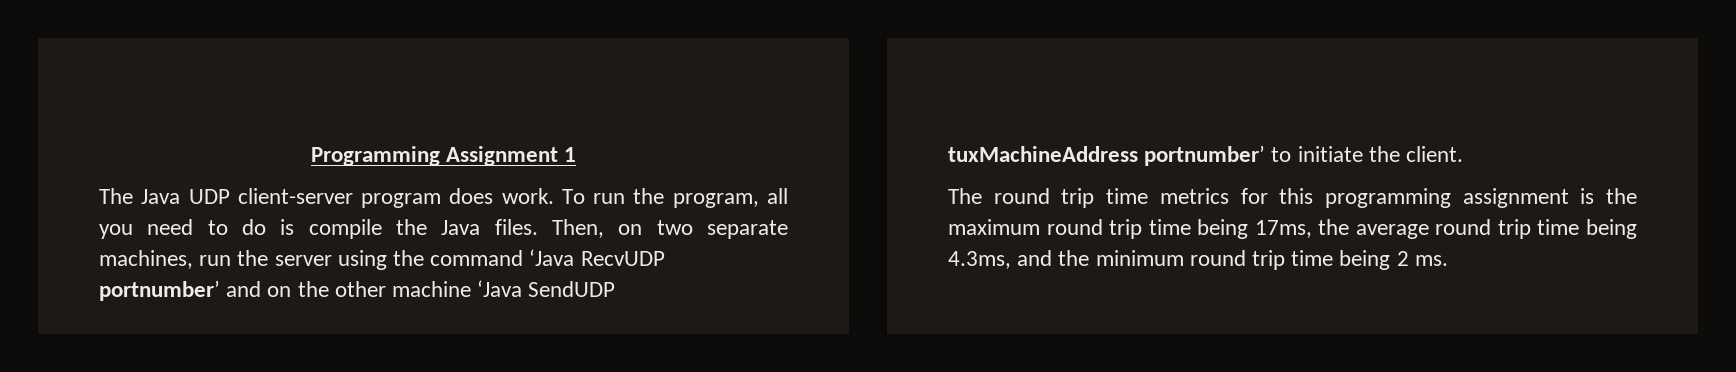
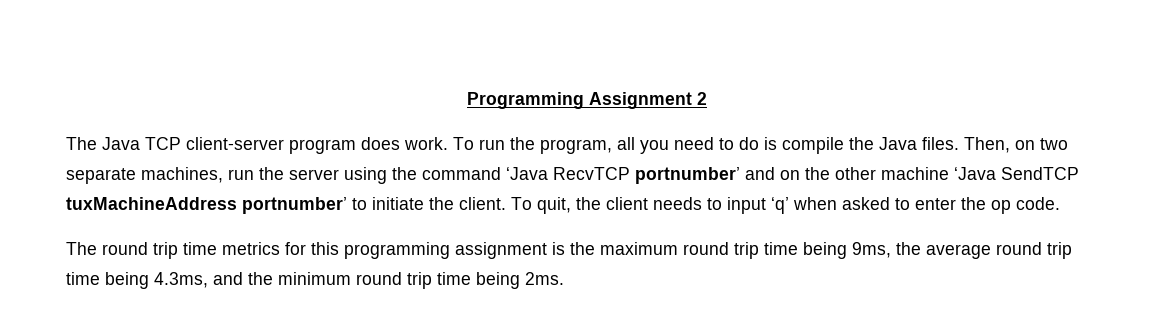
- Programming Assignment 1
+ Programming Assignment 2
- The Java UDP client-server program does work.
+ The Java TCP client-server program does work.
- Then, on two separate machines, run the server using the command ‘Java RecvUDP portnumber’ and on the other machine ‘Java SendUDP tuxMachineAddress portnumber’ to initiate the client.
+ Then, on two separate machines, run the server using the command ‘Java RecvTCP portnumber’ and on the other machine ‘Java SendTCP tuxMachineAddress portnumber’ to initiate the client. To quit, the client needs to input ‘q’ when asked to enter the op code.
- The round trip time metrics for this programming assignment is the maximum round trip time being 17ms, the average round trip time being 4.3ms, and the minimum round trip time being 2 ms.
+ The round trip time metrics for this programming assignment is the maximum round trip time being 9ms, the average round trip time being 4.3ms, and the minimum round trip time being 2ms.

